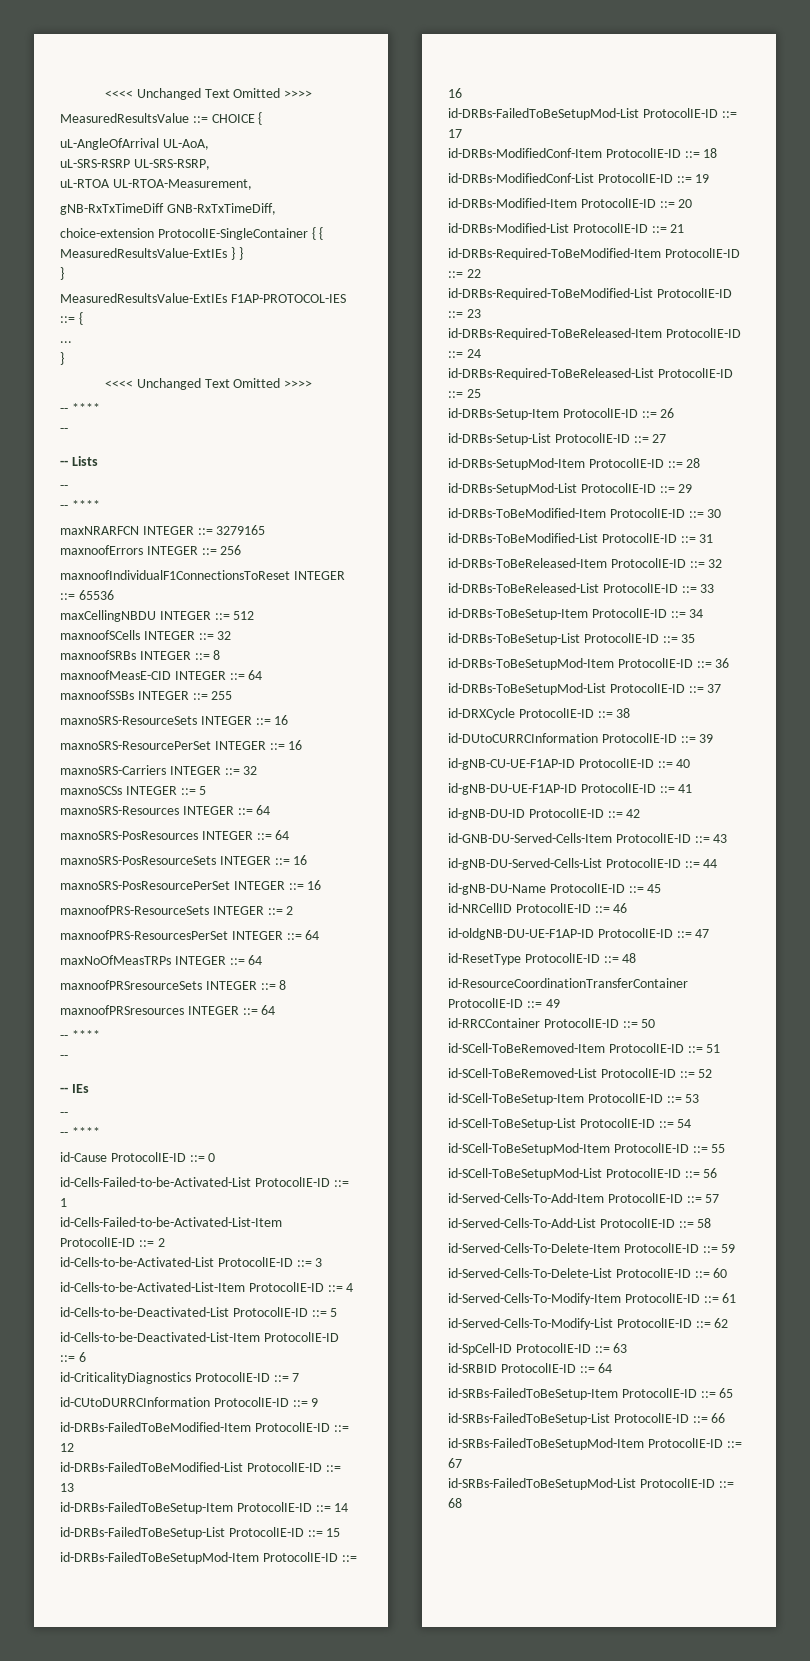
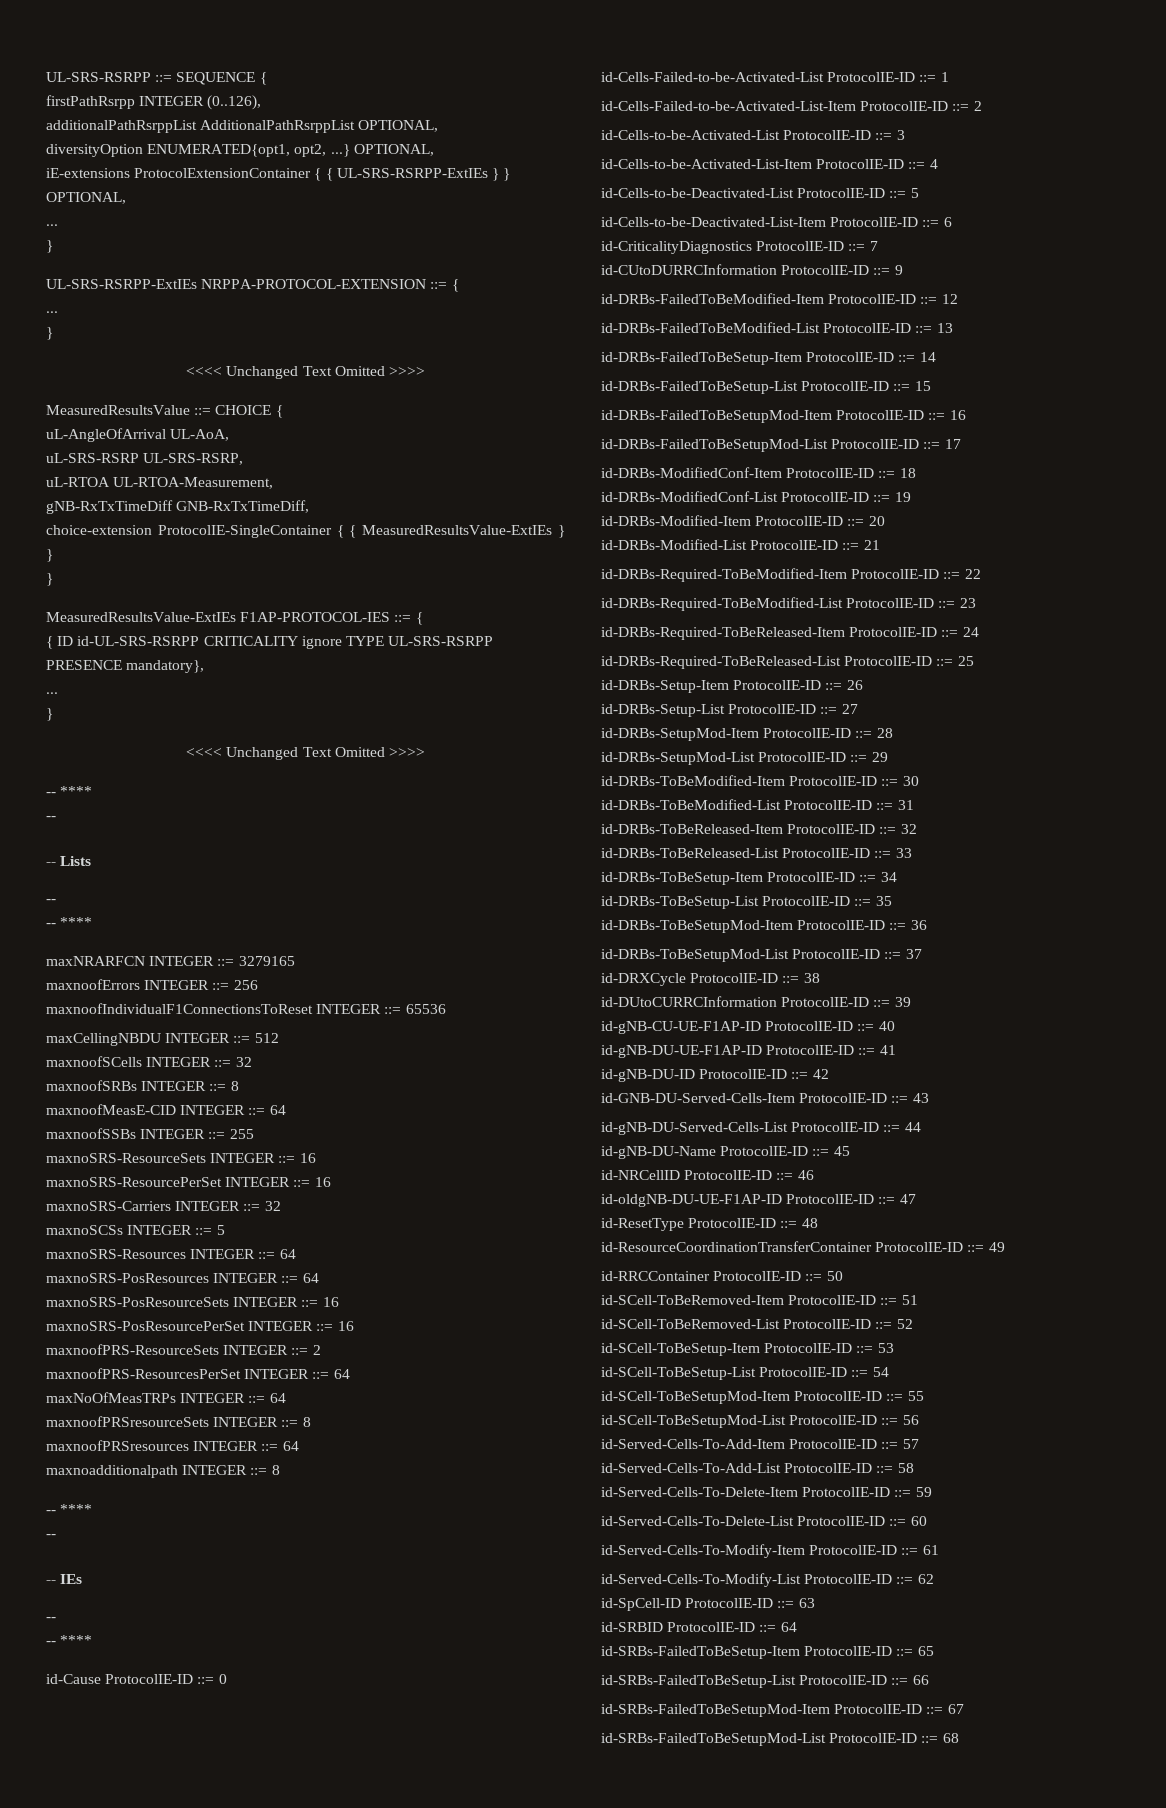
+ UL-SRS-RSRPP ::= SEQUENCE {
+ firstPathRsrpp INTEGER (0..126),
+ additionalPathRsrppList AdditionalPathRsrppList OPTIONAL,
+ diversityOption ENUMERATED{opt1, opt2, ...} OPTIONAL,
+ iE-extensions ProtocolExtensionContainer { { UL-SRS-RSRPP-ExtIEs } } OPTIONAL,
+ ...
+ }
+ UL-SRS-RSRPP-ExtIEs NRPPA-PROTOCOL-EXTENSION ::= {
+ ...
+ }
+ { ID id-UL-SRS-RSRPP CRITICALITY ignore TYPE UL-SRS-RSRPP PRESENCE mandatory},
+ maxnoadditionalpath INTEGER ::= 8

